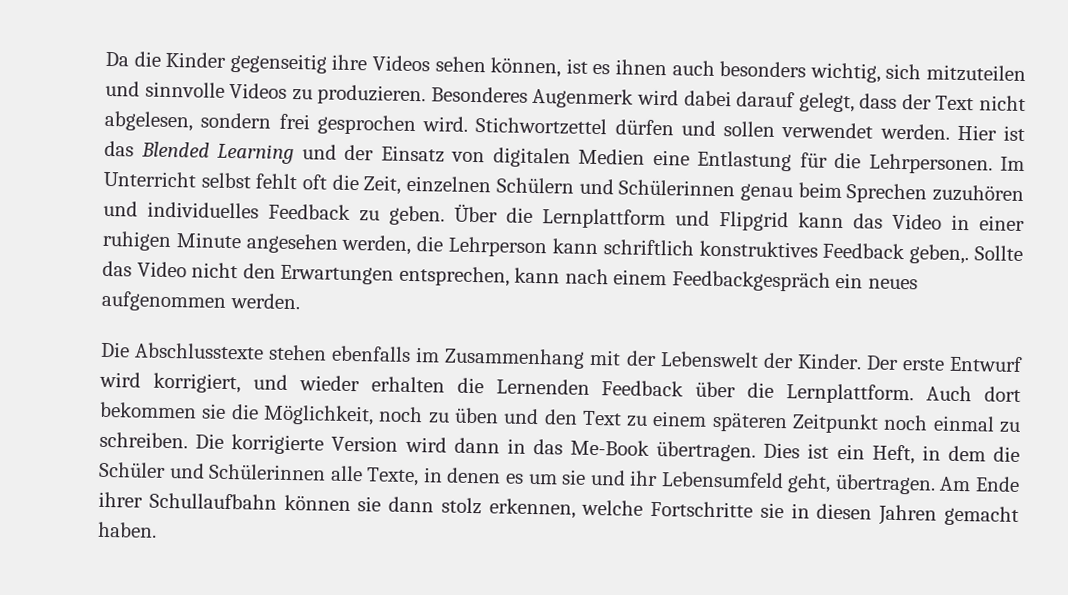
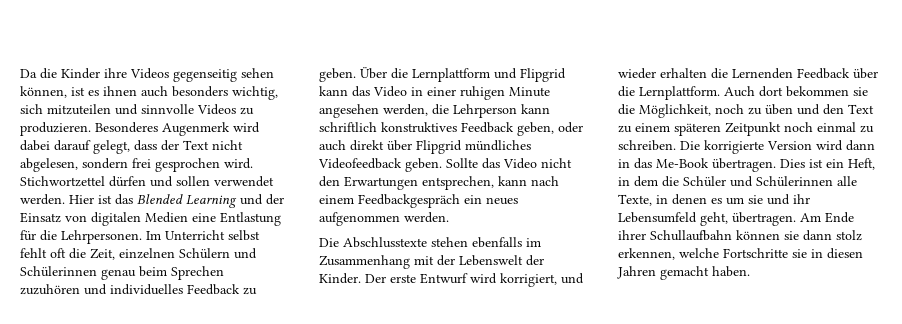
- Da die Kinder gegenseitig ihre Videos sehen können, ist es ihnen auch besonders wichtig, sich mitzuteilen und sinnvolle Videos zu produzieren.
+ Da die Kinder ihre Videos gegenseitig sehen können, ist es ihnen auch besonders wichtig, sich mitzuteilen und sinnvolle Videos zu produzieren.
- Über die Lernplattform und Flipgrid kann das Video in einer ruhigen Minute angesehen werden, die Lehrperson kann schriftlich konstruktives Feedback geben,.
+ Über die Lernplattform und Flipgrid kann das Video in einer ruhigen Minute angesehen werden, die Lehrperson kann schriftlich konstruktives Feedback geben, oder auch direkt über Flipgrid mündliches Videofeedback geben.

